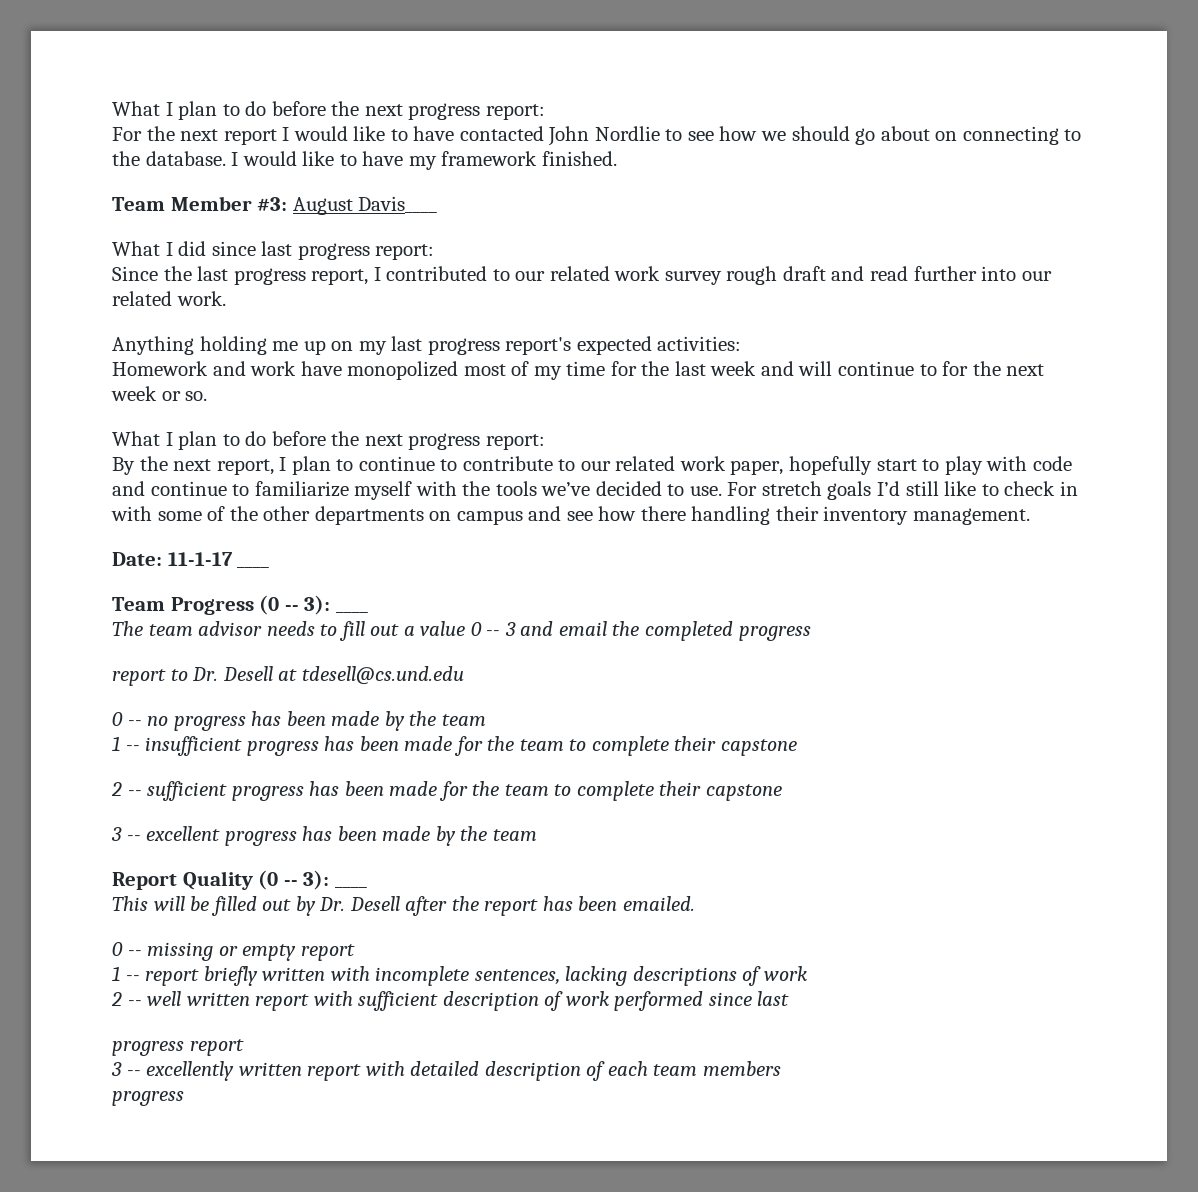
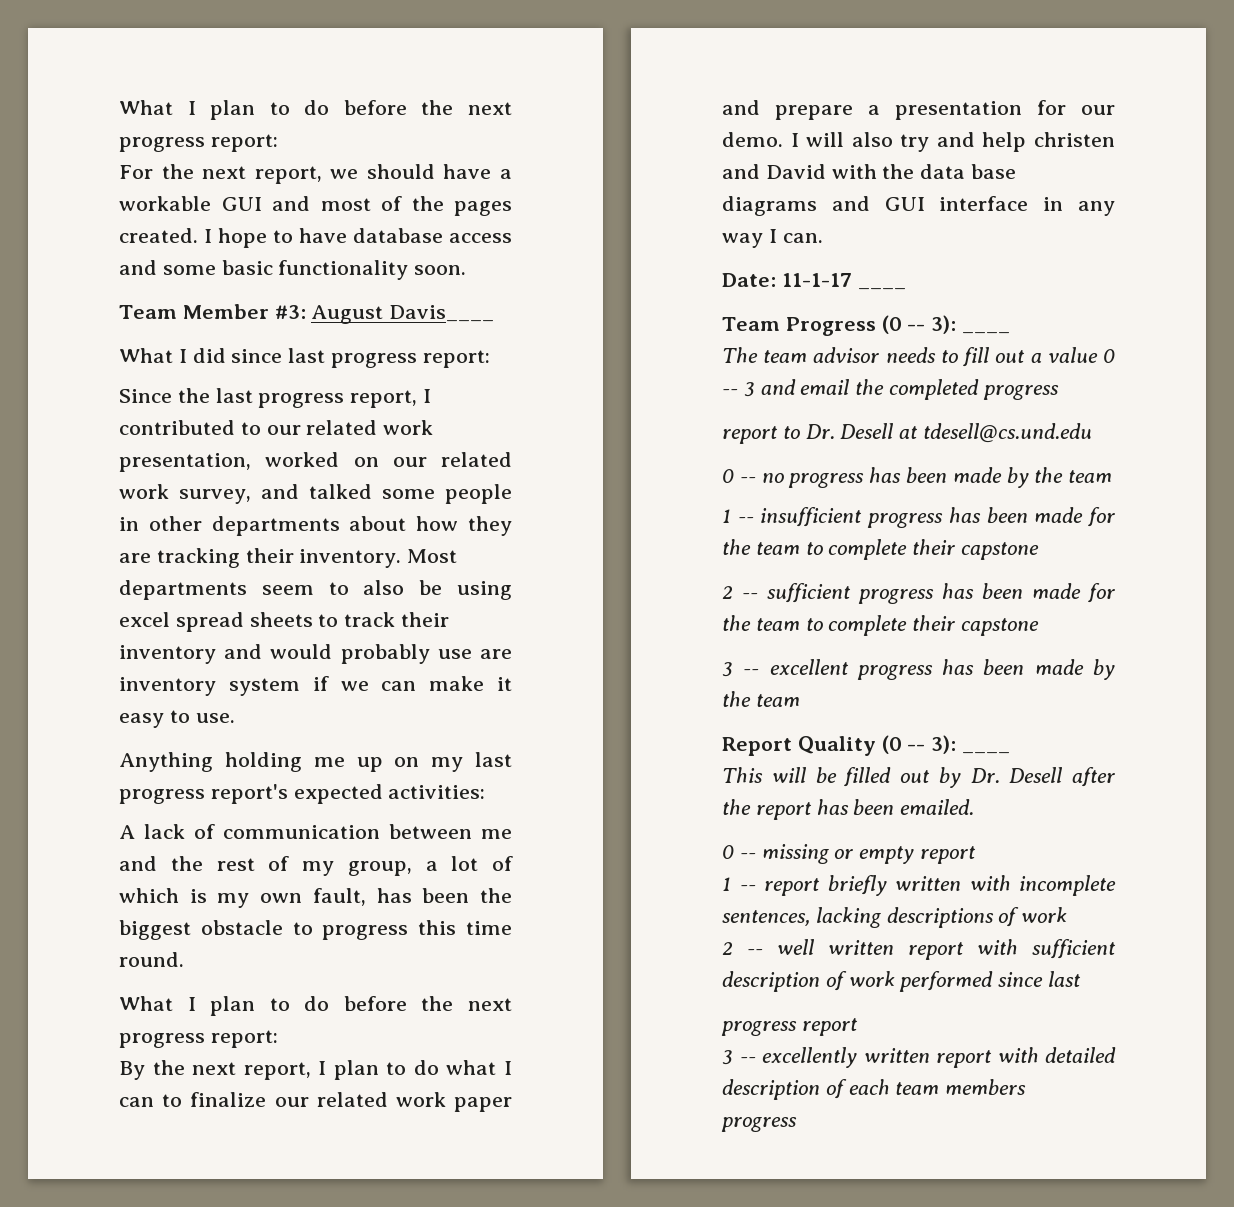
- For the next report I would like to have contacted John Nordlie to see how we should go about on connecting to the database. I would like to have my framework finished.
+ For the next report, we should have a workable GUI and most of the pages created. I hope to have database access and some basic functionality soon.
- Since the last progress report, I contributed to our related work survey rough draft and read further into our related work.
+ Since the last progress report, I contributed to our related work presentation, worked on our related work survey, and talked some people in other departments about how they are tracking their inventory. Most departments seem to also be using excel spread sheets to track their inventory and would probably use are inventory system if we can make it easy to use.
- Homework and work have monopolized most of my time for the last week and will continue to for the next week or so.
+ A lack of communication between me and the rest of my group, a lot of which is my own fault, has been the biggest obstacle to progress this time round.
- By the next report, I plan to continue to contribute to our related work paper, hopefully start to play with code and continue to familiarize myself with the tools we’ve decided to use. For stretch goals I’d still like to check in with some of the other departments on campus and see how there handling their inventory management.
+ By the next report, I plan to do what I can to finalize our related work paper and prepare a presentation for our demo. I will also try and help christen and David with the data base diagrams and GUI interface in any way I can.

